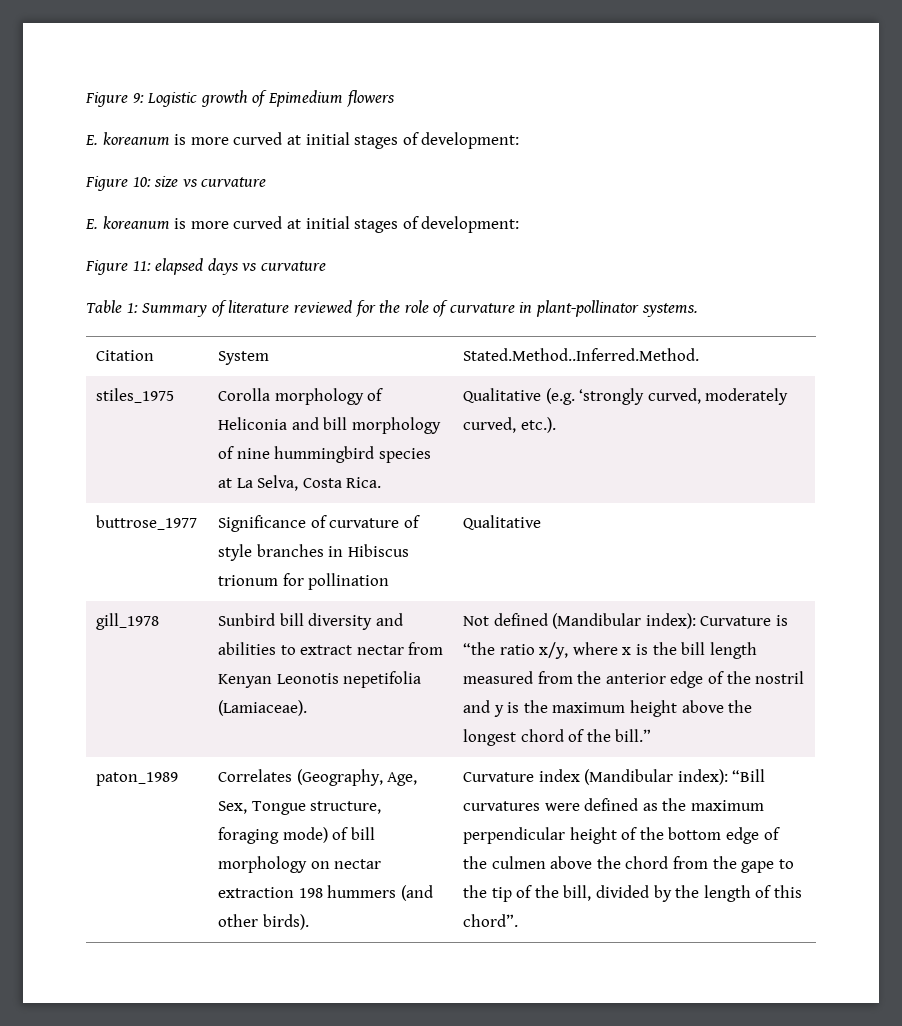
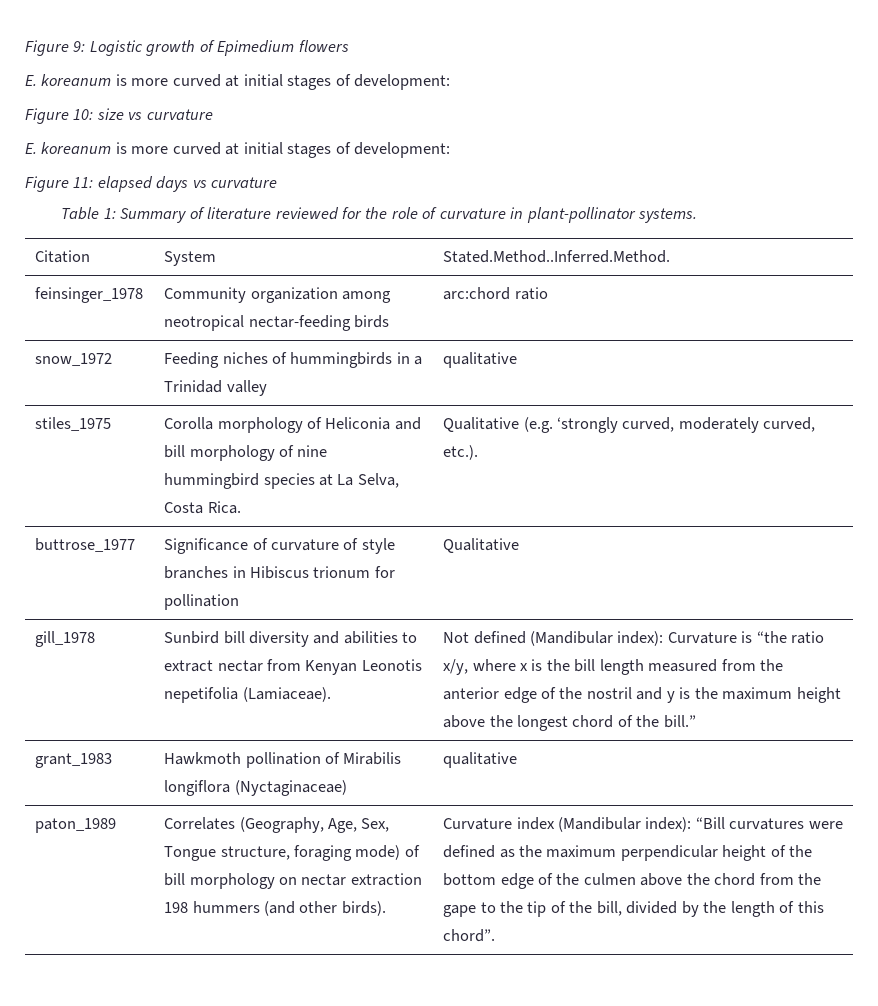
+ feinsinger_1978 | Community organization among neotropical nectar-feeding birds | arc:chord ratio
+ snow_1972 | Feeding niches of hummingbirds in a Trinidad valley | qualitative
+ grant_1983 | Hawkmoth pollination of Mirabilis longiflora (Nyctaginaceae) | qualitative

